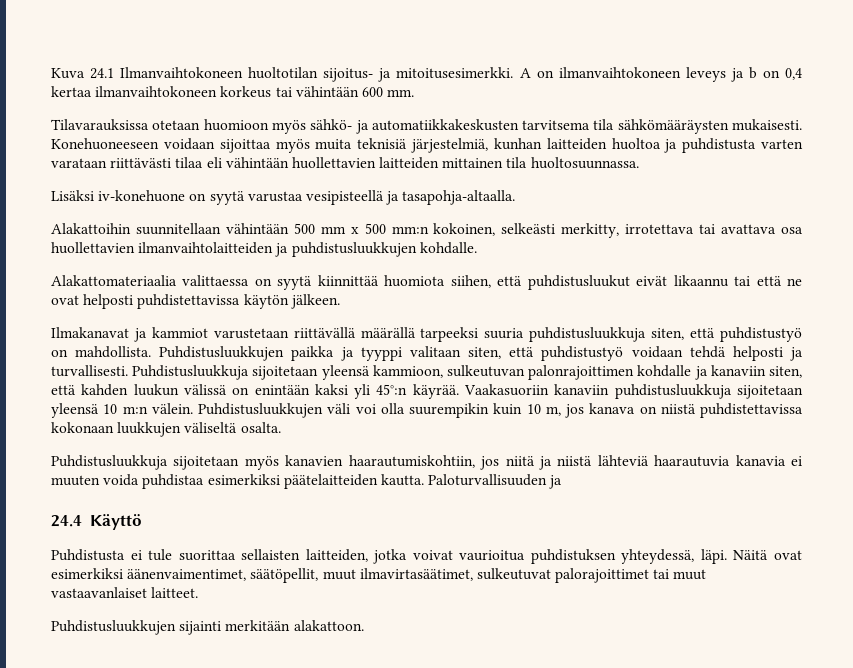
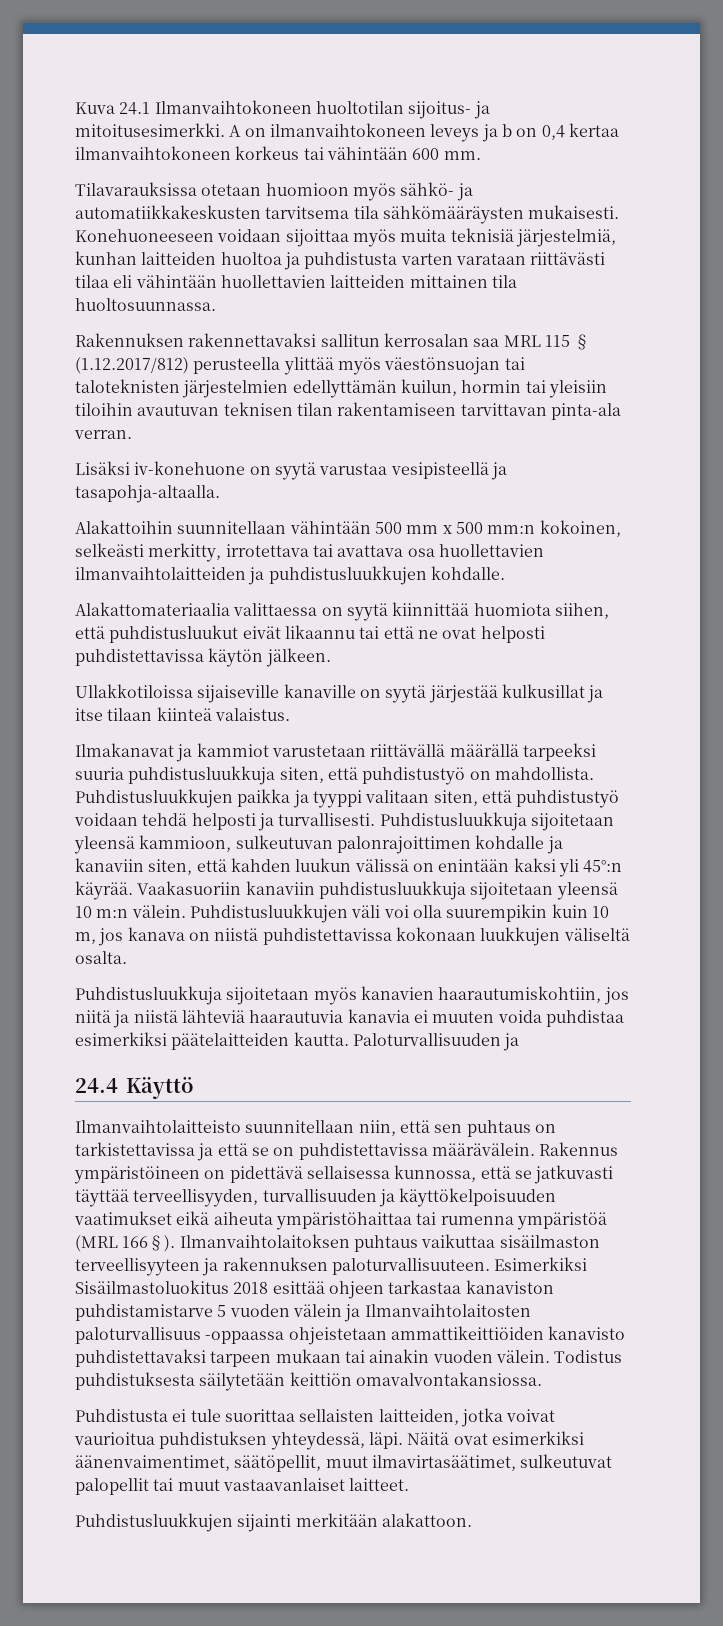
+ Rakennuksen rakennettavaksi sallitun kerrosalan saa MRL 115 § (1.12.2017/812) perusteella ylittää myös väestönsuojan tai taloteknisten järjestelmien edellyttämän kuilun, hormin tai yleisiin tiloihin avautuvan teknisen tilan rakentamiseen tarvittavan pinta-ala verran.
+ Ullakkotiloissa sijaiseville kanaville on syytä järjestää kulkusillat ja itse tilaan kiinteä valaistus.
+ Ilmanvaihtolaitteisto suunnitellaan niin, että sen puhtaus on tarkistettavissa ja että se on puhdistettavissa määrävälein. Rakennus ympäristöineen on pidettävä sellaisessa kunnossa, että se jatkuvasti täyttää terveellisyyden, turvallisuuden ja käyttökelpoisuuden vaatimukset eikä aiheuta ympäristöhaittaa tai rumenna ympäristöä (MRL 166§). Ilmanvaihtolaitoksen puhtaus vaikuttaa sisäilmaston terveellisyyteen ja rakennuksen paloturvallisuuteen. Esimerkiksi Sisäilmastoluokitus 2018 esittää ohjeen tarkastaa kanaviston puhdistamistarve 5 vuoden välein ja Ilmanvaihtolaitosten paloturvallisuus -oppaassa ohjeistetaan ammattikeittiöiden kanavisto puhdistettavaksi tarpeen mukaan tai ainakin vuoden välein. Todistus puhdistuksesta säilytetään keittiön omavalvontakansiossa.
- Näitä ovat esimerkiksi äänenvaimentimet, säätöpellit, muut ilmavirtasäätimet, sulkeutuvat palorajoittimet tai muut vastaavanlaiset laitteet.
+ Näitä ovat esimerkiksi äänenvaimentimet, säätöpellit, muut ilmavirtasäätimet, sulkeutuvat palopellit tai muut vastaavanlaiset laitteet.

